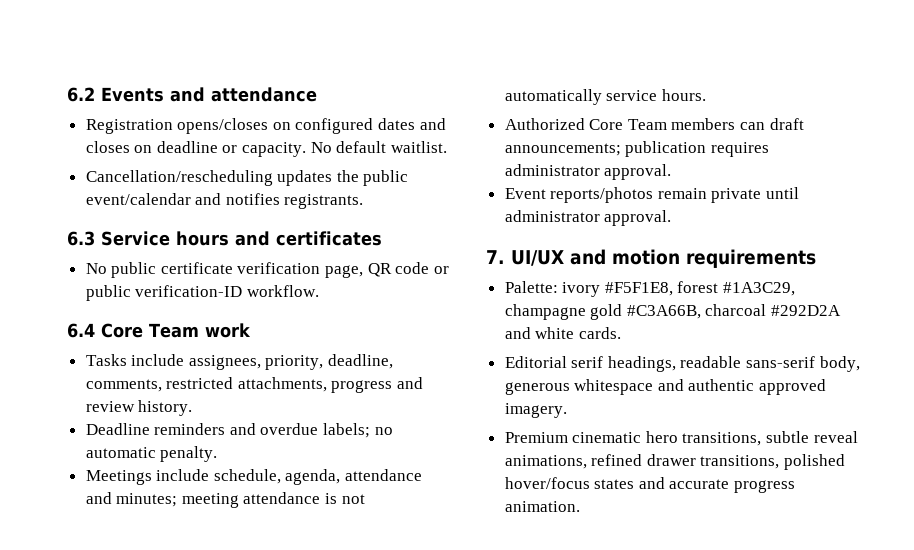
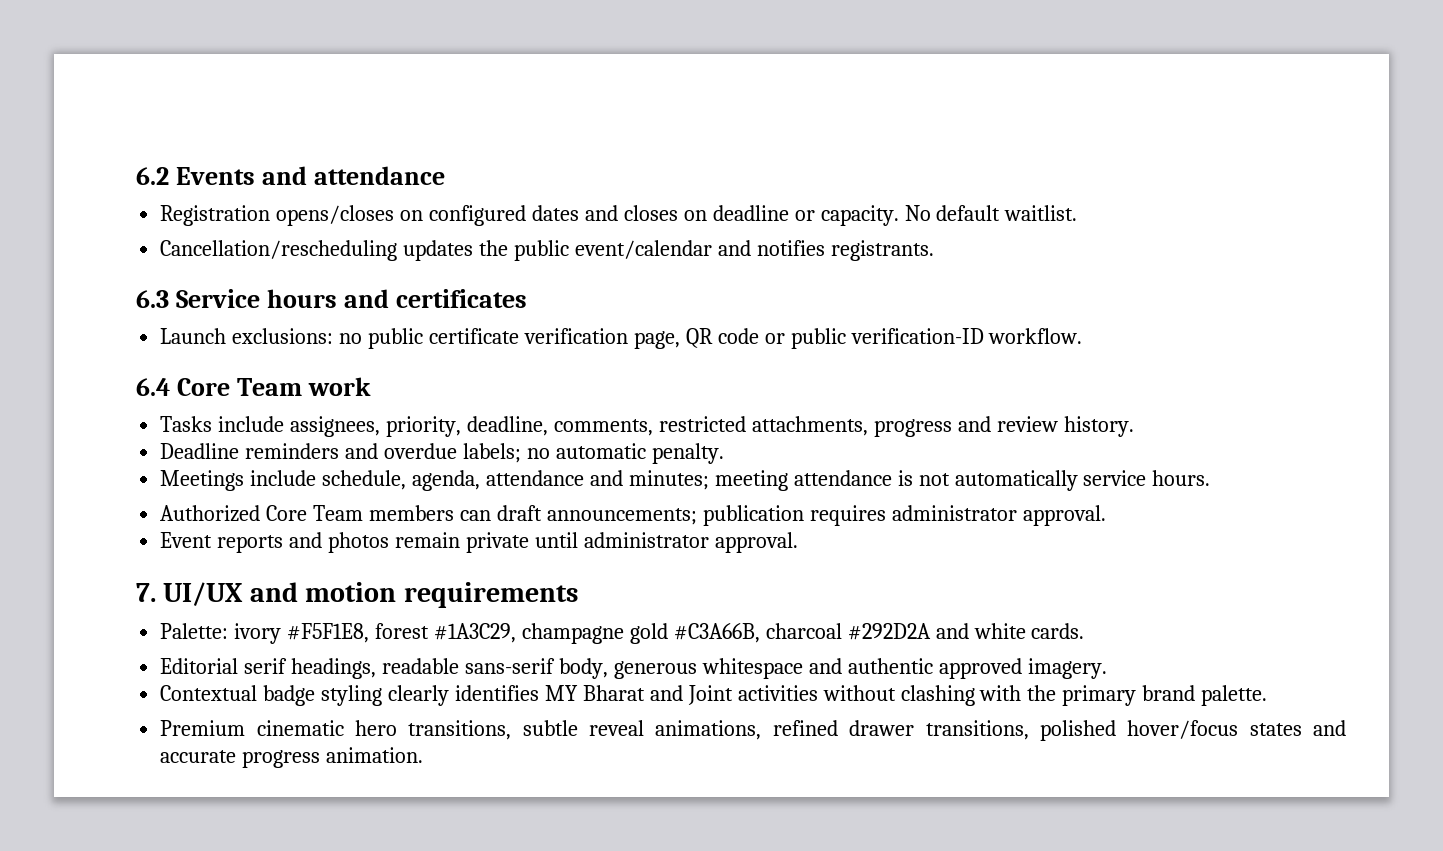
- No public certificate verification page, QR code or public verification-ID workflow.
+ Launch exclusions: no public certificate verification page, QR code or public verification-ID workflow.
- Event reports/photos remain private until administrator approval.
+ Event reports and photos remain private until administrator approval.
+ Contextual badge styling clearly identifies MY Bharat and Joint activities without clashing with the primary brand palette.

